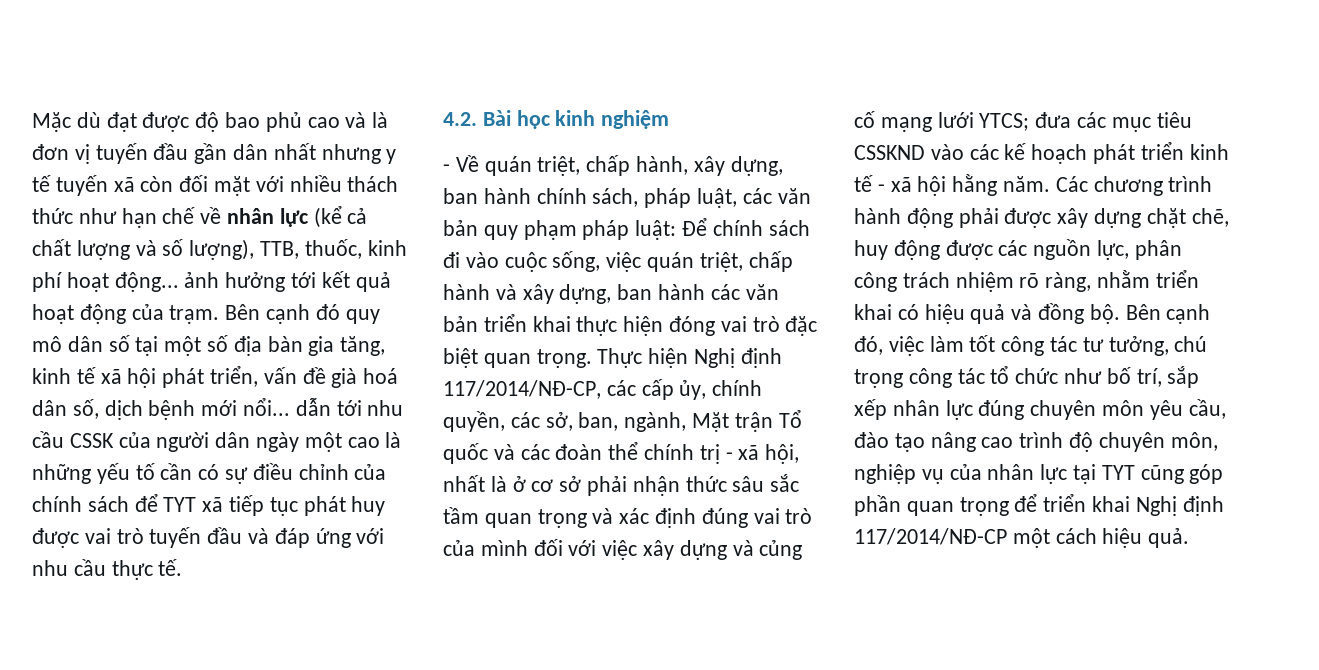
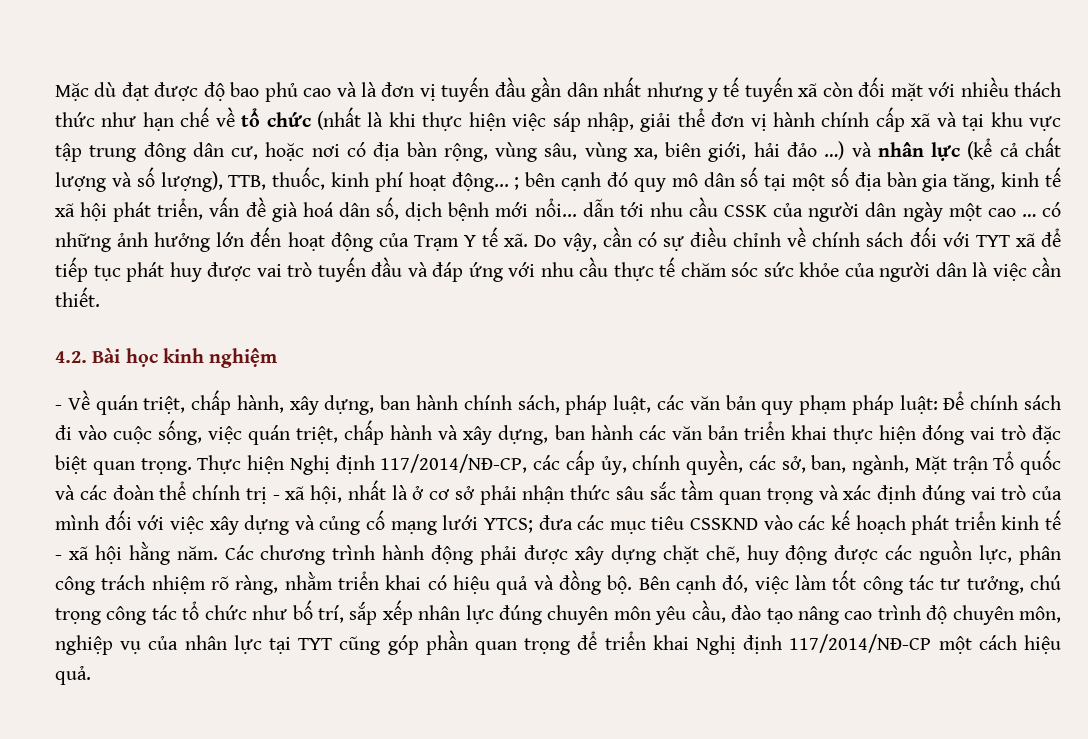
- Mặc dù đạt được độ bao phủ cao và là đơn vị tuyến đầu gần dân nhất nhưng y tế tuyến xã còn đối mặt với nhiều thách thức như hạn chế về nhân lực (kể cả chất lượng và số lượng), TTB, thuốc, kinh phí hoạt động... ảnh hưởng tới kết quả hoạt động của trạm. Bên cạnh đó quy mô dân số tại một số địa bàn gia tăng, kinh tế xã hội phát triển, vấn đề già hoá dân số, dịch bệnh mới nổi... dẫn tới nhu cầu CSSK của người dân ngày một cao là những yếu tố cần có sự điều chỉnh của chính sách để TYT xã tiếp tục phát huy được vai trò tuyến đầu và đáp ứng với nhu cầu thực tế.
+ Mặc dù đạt được độ bao phủ cao và là đơn vị tuyến đầu gần dân nhất nhưng y tế tuyến xã còn đối mặt với nhiều thách thức như hạn chế về tổ chức (nhất là khi thực hiện việc sáp nhập, giải thể đơn vị hành chính cấp xã và tại khu vực tập trung đông dân cư, hoặc nơi có địa bàn rộng, vùng sâu, vùng xa, biên giới, hải đảo …) và nhân lực (kể cả chất lượng và số lượng), TTB, thuốc, kinh phí hoạt động... ; bên cạnh đó quy mô dân số tại một số địa bàn gia tăng, kinh tế xã hội phát triển, vấn đề già hoá dân số, dịch bệnh mới nổi... dẫn tới nhu cầu CSSK của người dân ngày một cao … có những ảnh hưởng lớn đến hoạt động của Trạm Y tế xã. Do vậy, cần có sự điều chỉnh về chính sách đối với TYT xã để tiếp tục phát huy được vai trò tuyến đầu và đáp ứng với nhu cầu thực tế chăm sóc sức khỏe của người dân là việc cần thiết.

